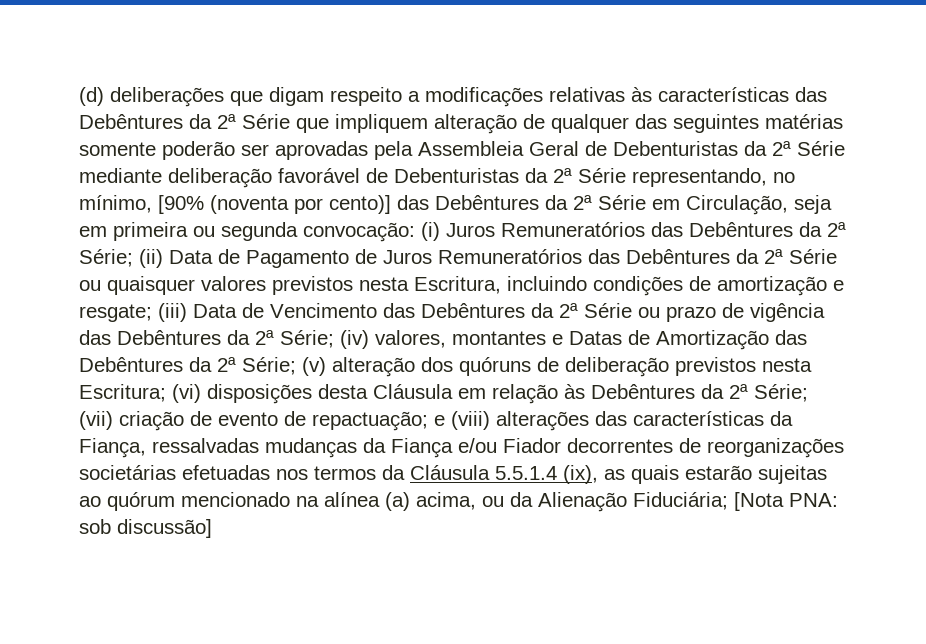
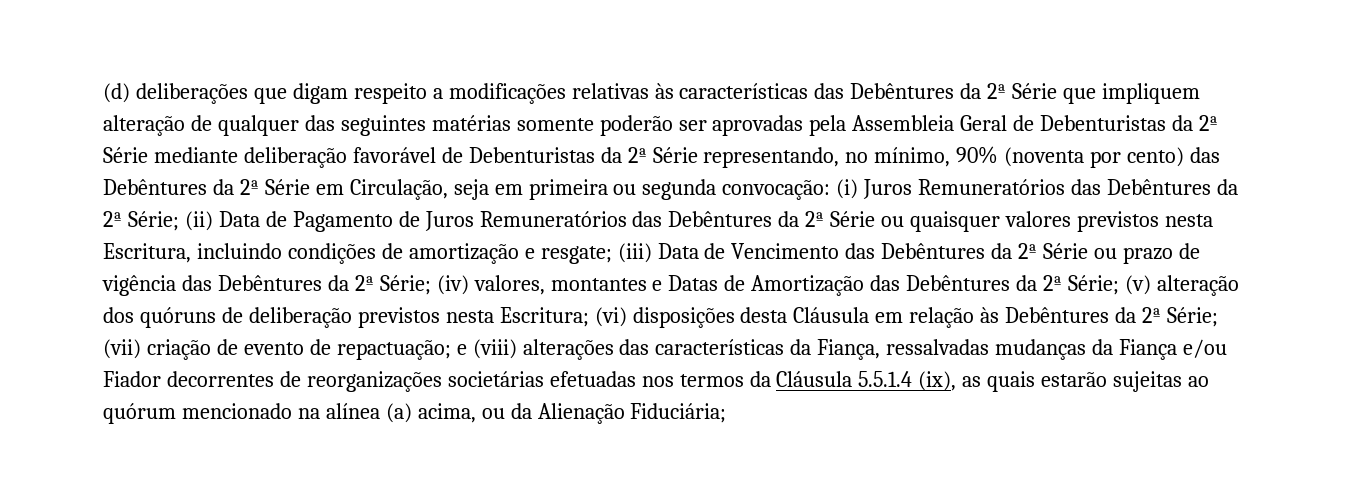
- (d) deliberações que digam respeito a modificações relativas às características das Debêntures da 2ª Série que impliquem alteração de qualquer das seguintes matérias somente poderão ser aprovadas pela Assembleia Geral de Debenturistas da 2ª Série mediante deliberação favorável de Debenturistas da 2ª Série representando, no mínimo, [90% (noventa por cento)] das Debêntures da 2ª Série em Circulação, seja em primeira ou segunda convocação:
+ (d) deliberações que digam respeito a modificações relativas às características das Debêntures da 2ª Série que impliquem alteração de qualquer das seguintes matérias somente poderão ser aprovadas pela Assembleia Geral de Debenturistas da 2ª Série mediante deliberação favorável de Debenturistas da 2ª Série representando, no mínimo, 90% (noventa por cento) das Debêntures da 2ª Série em Circulação, seja em primeira ou segunda convocação:
- [Nota PNA: sob discussão]

